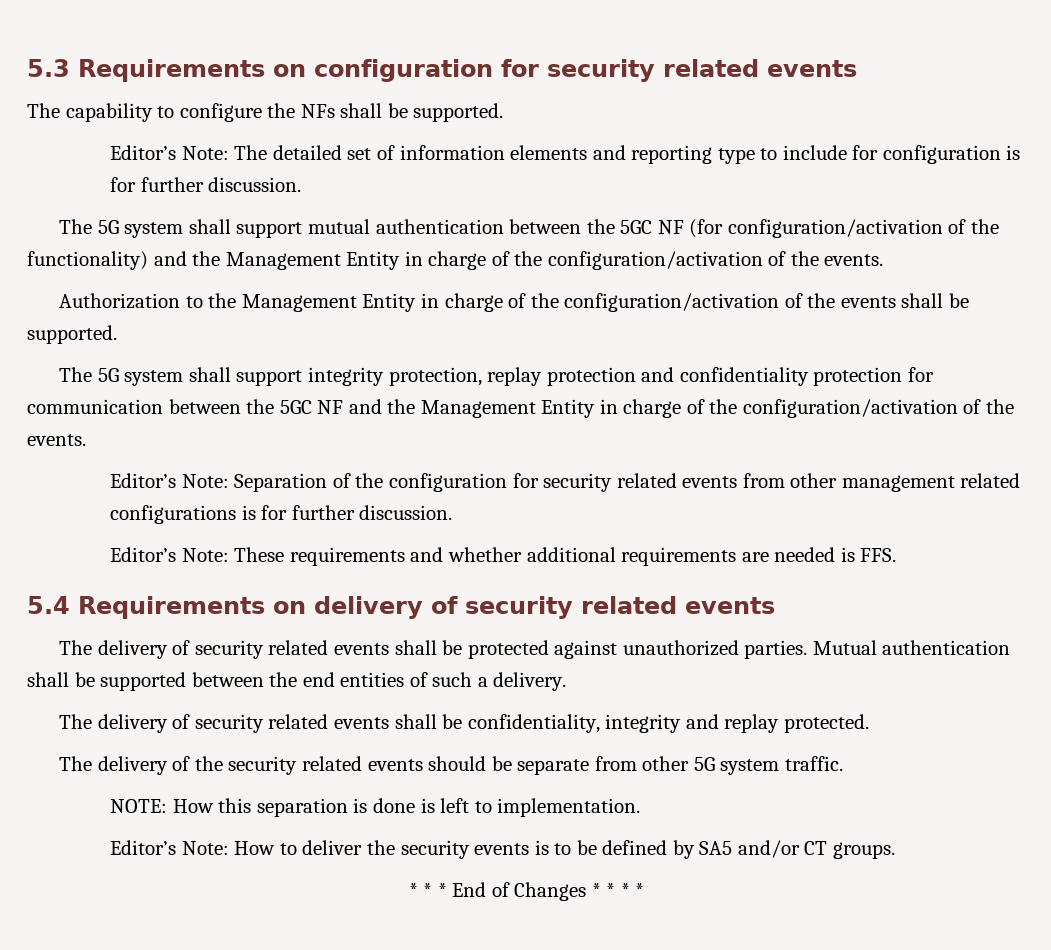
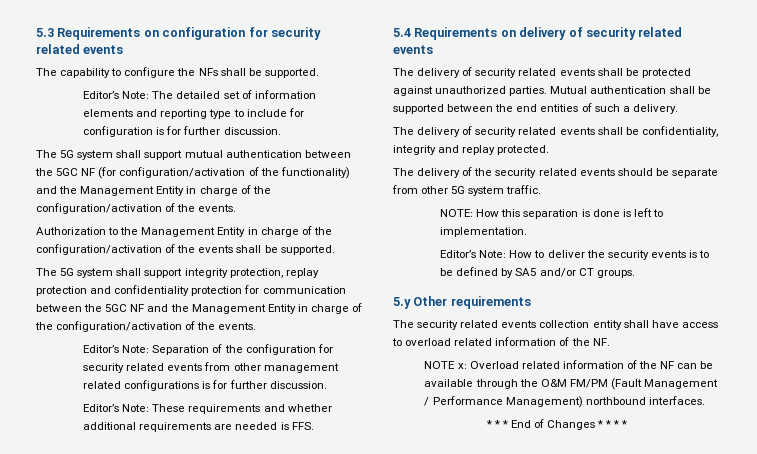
+ 5.y Other requirements
+ The security related events collection entity shall have access to overload related information of the NF.
+ NOTE x: Overload related information of the NF can be available through the O&M FM/PM (Fault Management / Performance Management) northbound interfaces.

